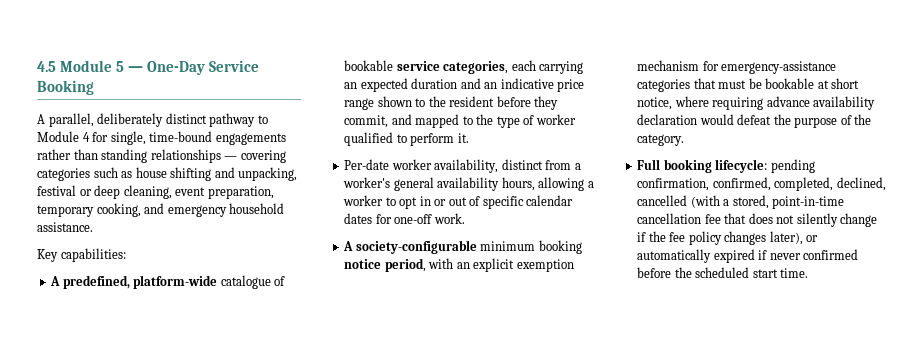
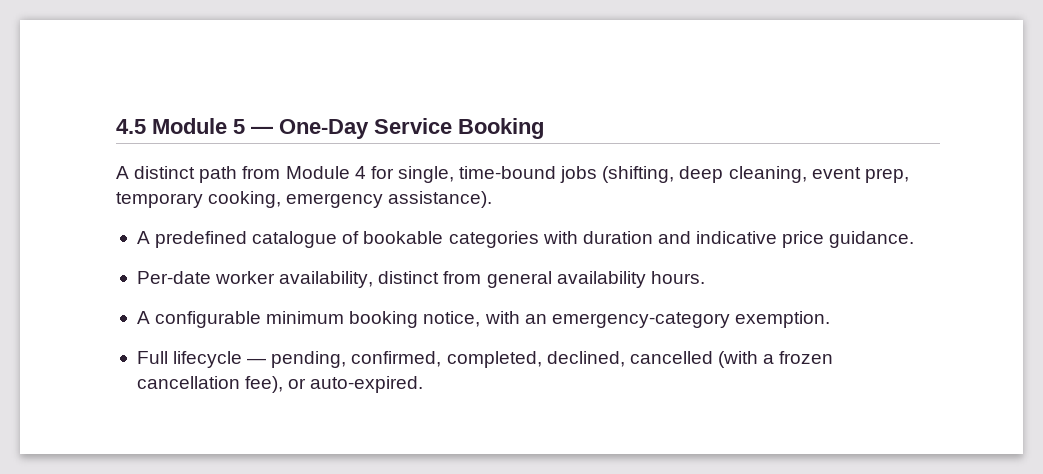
- A parallel, deliberately distinct pathway to Module 4 for single, time-bound engagements rather than standing relationships — covering categories such as house shifting and unpacking, festival or deep cleaning, event preparation, temporary cooking, and emergency household assistance.
- Key capabilities:
- A predefined, platform-wide catalogue of bookable service categories, each carrying an expected duration and an indicative price range shown to the resident before they commit, and mapped to the type of worker qualified to perform it.
+ A distinct path from Module 4 for single, time-bound jobs (shifting, deep cleaning, event prep, temporary cooking, emergency assistance).
+ A predefined catalogue of bookable categories with duration and indicative price guidance.
- Per-date worker availability, distinct from a worker's general availability hours, allowing a worker to opt in or out of specific calendar dates for one-off work.
- A society-configurable minimum booking notice period, with an explicit exemption mechanism for emergency-assistance categories that must be bookable at short notice, where requiring advance availability declaration would defeat the purpose of the category.
- Full booking lifecycle: pending confirmation, confirmed, completed, declined, cancelled (with a stored, point-in-time cancellation fee that does not silently change if the fee policy changes later), or automatically expired if never confirmed before the scheduled start time.
+ Per-date worker availability, distinct from general availability hours.
+ A configurable minimum booking notice, with an emergency-category exemption.
+ Full lifecycle — pending, confirmed, completed, declined, cancelled (with a frozen cancellation fee), or auto-expired.

